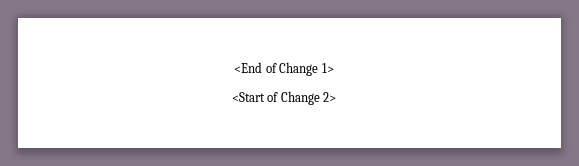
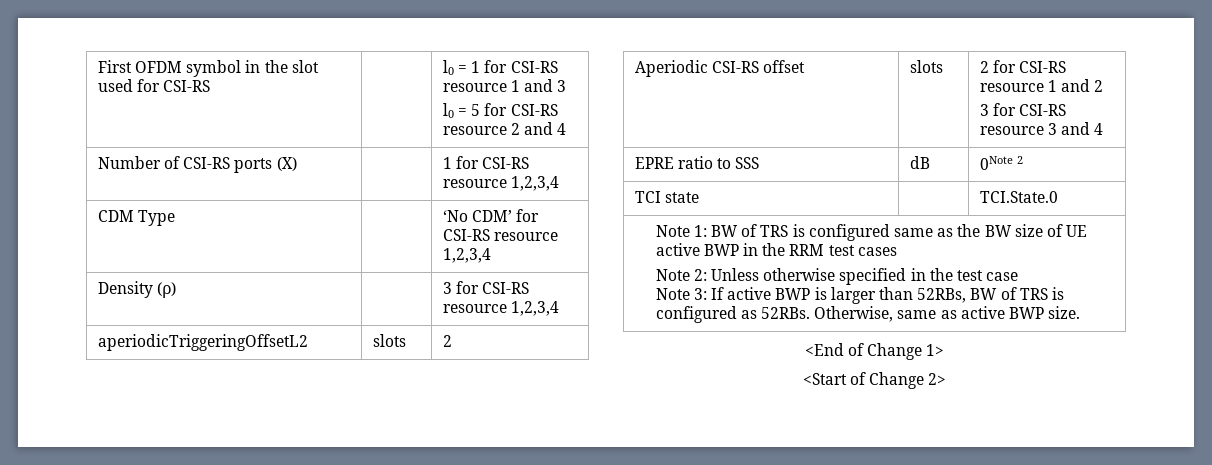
+ First OFDM symbol in the slot used for CSI-RS | | l0 = 1 for CSI-RS resource 1 and 3
+ l0 = 5 for CSI-RS resource 2 and 4
+ Number of CSI-RS ports (X) | | 1 for CSI-RS resource 1,2,3,4
+ CDM Type | | ‘No CDM’ for CSI-RS resource 1,2,3,4
+ Density (ρ) | | 3 for CSI-RS resource 1,2,3,4
+ aperiodicTriggeringOffsetL2 | slots | 2
+ Aperiodic CSI-RS offset | slots | 2 for CSI-RS resource 1 and 2
+ 3 for CSI-RS resource 3 and 4
+ EPRE ratio to SSS | dB | 0Note 2
+ TCI state | | TCI.State.0
+ Note 1: BW of TRS is configured same as the BW size of UE active BWP in the RRM test cases
+ Note 2: Unless otherwise specified in the test case
+ Note 3: If active BWP is larger than 52RBs, BW of TRS is configured as 52RBs. Otherwise, same as active BWP size.

